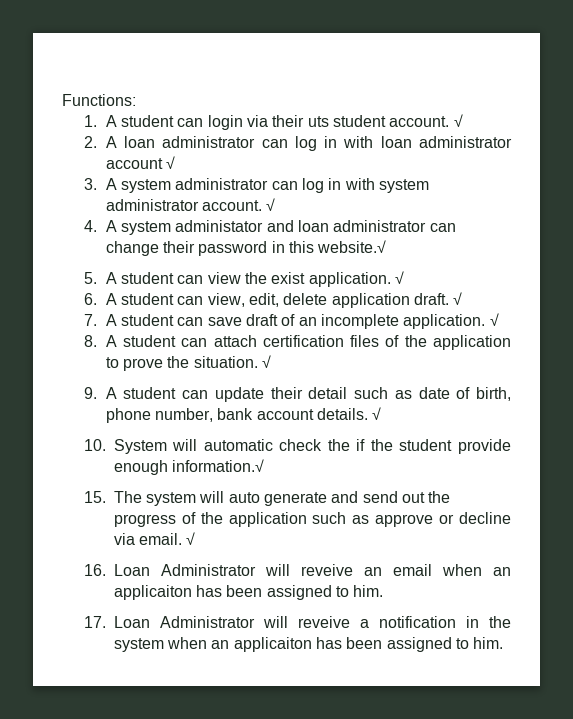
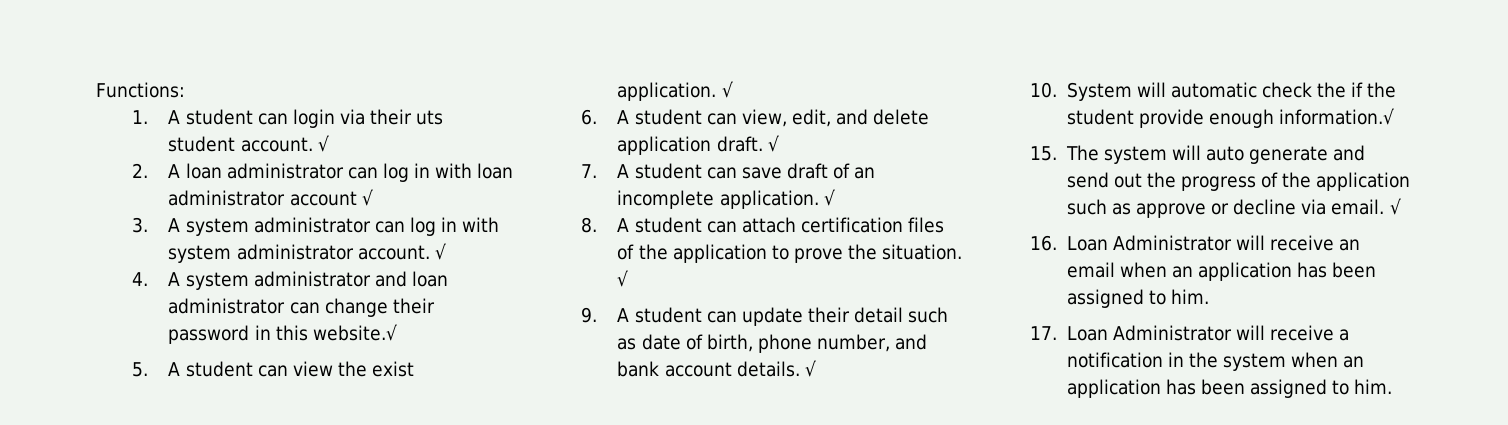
- 4. A system administator and loan administrator can change their password in this website.√
+ 4. A system administrator and loan administrator can change their password in this website.√
- 6. A student can view, edit, delete application draft.
+ 6. A student can view, edit, and delete application draft.
- 9. A student can update their detail such as date of birth, phone number, bank account details.
+ 9. A student can update their detail such as date of birth, phone number, and bank account details.
- 16. Loan Administrator will reveive an email when an applicaiton has been assigned to him.
+ 16. Loan Administrator will receive an email when an application has been assigned to him.
- 17. Loan Administrator will reveive a notification in the system when an applicaiton has been assigned to him.
+ 17. Loan Administrator will receive a notification in the system when an application has been assigned to him.

